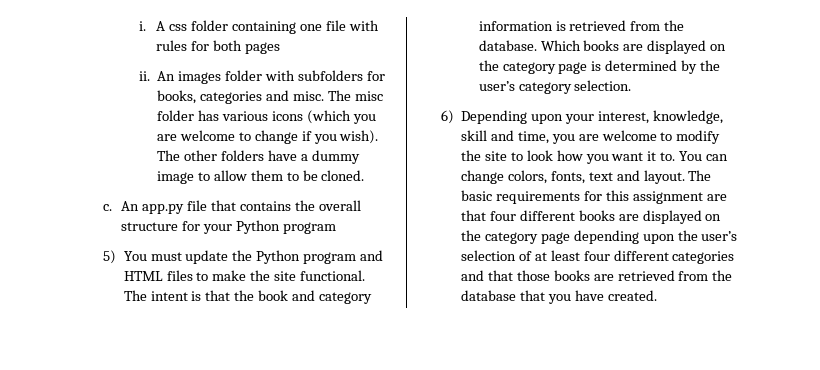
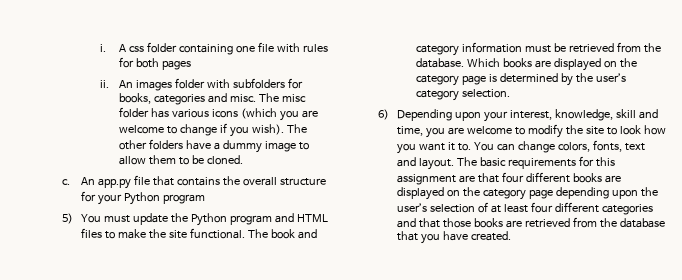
- The intent is that the book and category information is retrieved from the database.
+ The book and category information must be retrieved from the database.

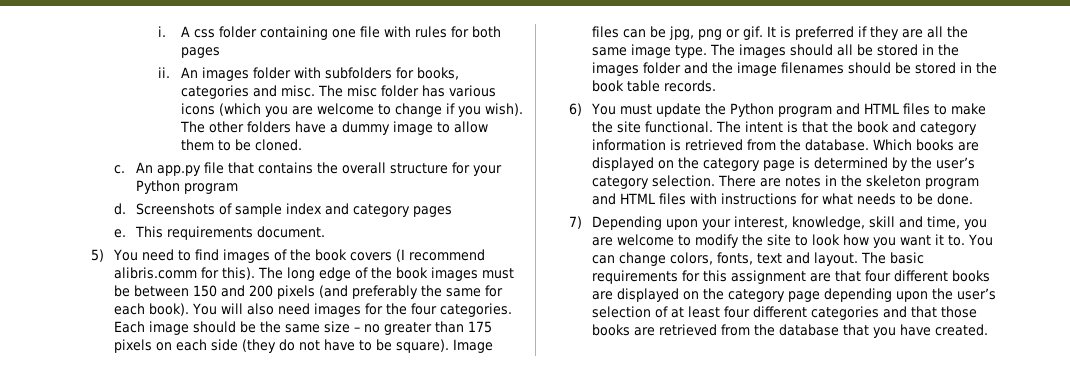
- 5) You must update the Python program and HTML files to make the site functional.
+ d. Screenshots of sample index and category pages
+ e. This requirements document.
+ 5) You need to find images of the book covers (I recommend alibris.comm for this). The long edge of the book images must be between 150 and 200 pixels (and preferably the same for each book). You will also need images for the four categories. Each image should be the same size – no greater than 175 pixels on each side (they do not have to be square). Image files can be jpg, png or gif. It is preferred if they are all the same image type. The images should all be stored in the images folder and the image filenames should be stored in the book table records.
+ 6) You must update the Python program and HTML files to make the site functional.
- The book and category information must be retrieved from the database.
+ The intent is that the book and category information is retrieved from the database.
- Which books are displayed on the category page is determined by the user’s category selection.
- 6) Depending upon your interest, knowledge, skill and time, you are welcome to modify the site to look how you want it to.
+ Which books are displayed on the category page is determined by the user’s category selection. There are notes in the skeleton program and HTML files with instructions for what needs to be done.
+ 7) Depending upon your interest, knowledge, skill and time, you are welcome to modify the site to look how you want it to.

